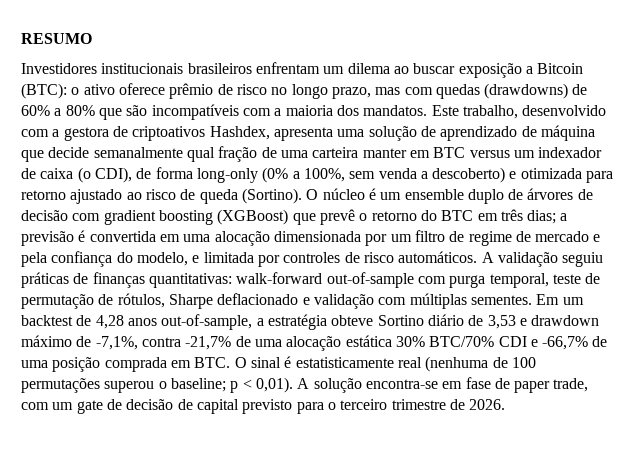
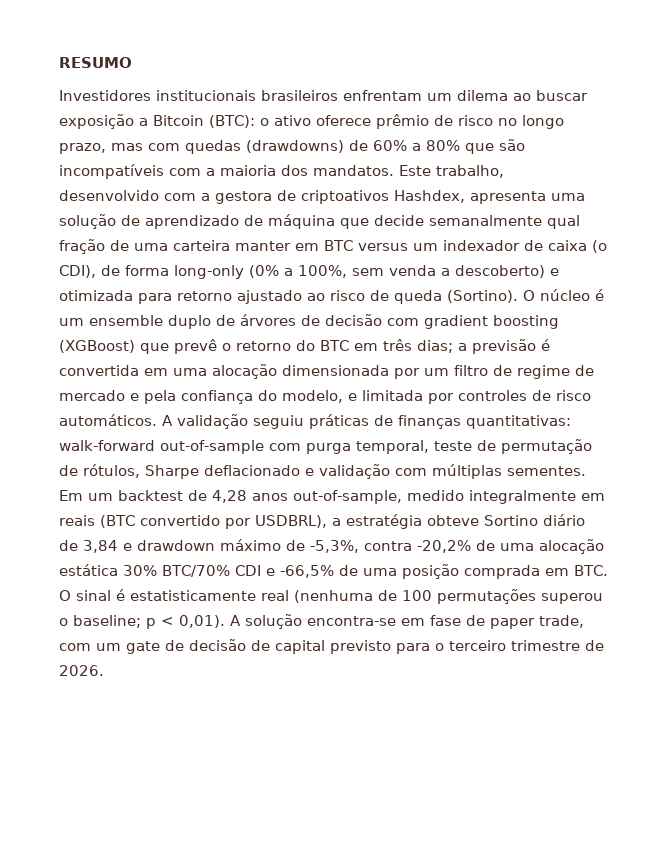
- Em um backtest de 4,28 anos out-of-sample, a estratégia obteve Sortino diário de 3,53 e drawdown máximo de -7,1%, contra -21,7% de uma alocação estática 30% BTC/70% CDI e -66,7% de uma posição comprada em BTC. O sinal é estatisticamente real (nenhuma de 100 permutações superou o baseline; p < 0,01).
+ Em um backtest de 4,28 anos out-of-sample, medido integralmente em reais (BTC convertido por USDBRL), a estratégia obteve Sortino diário de 3,84 e drawdown máximo de -5,3%, contra -20,2% de uma alocação estática 30% BTC/70% CDI e -66,5% de uma posição comprada em BTC. O sinal é estatisticamente real (nenhuma de 100 permutações superou o baseline; p < 0,01).

